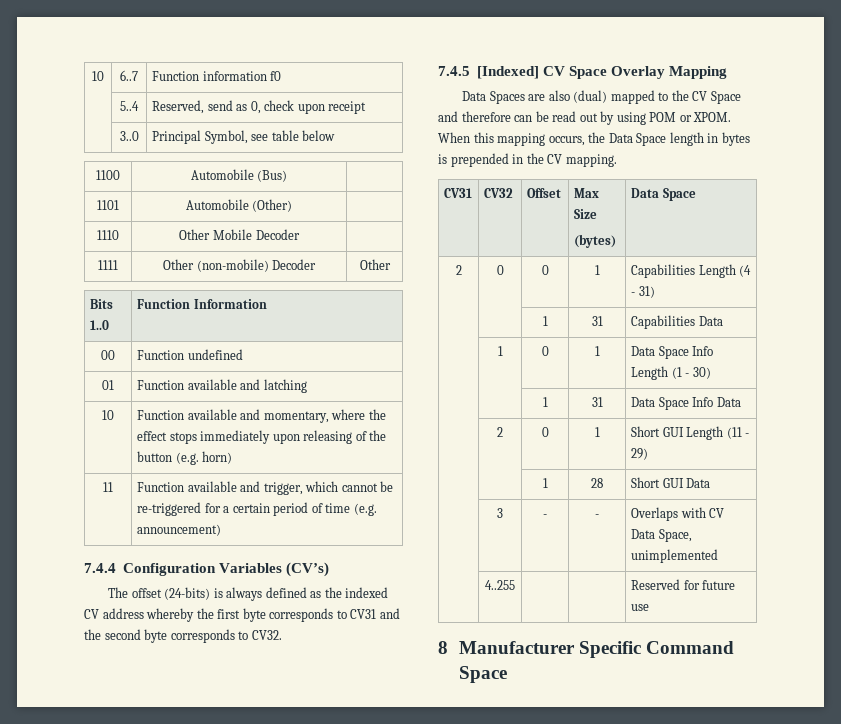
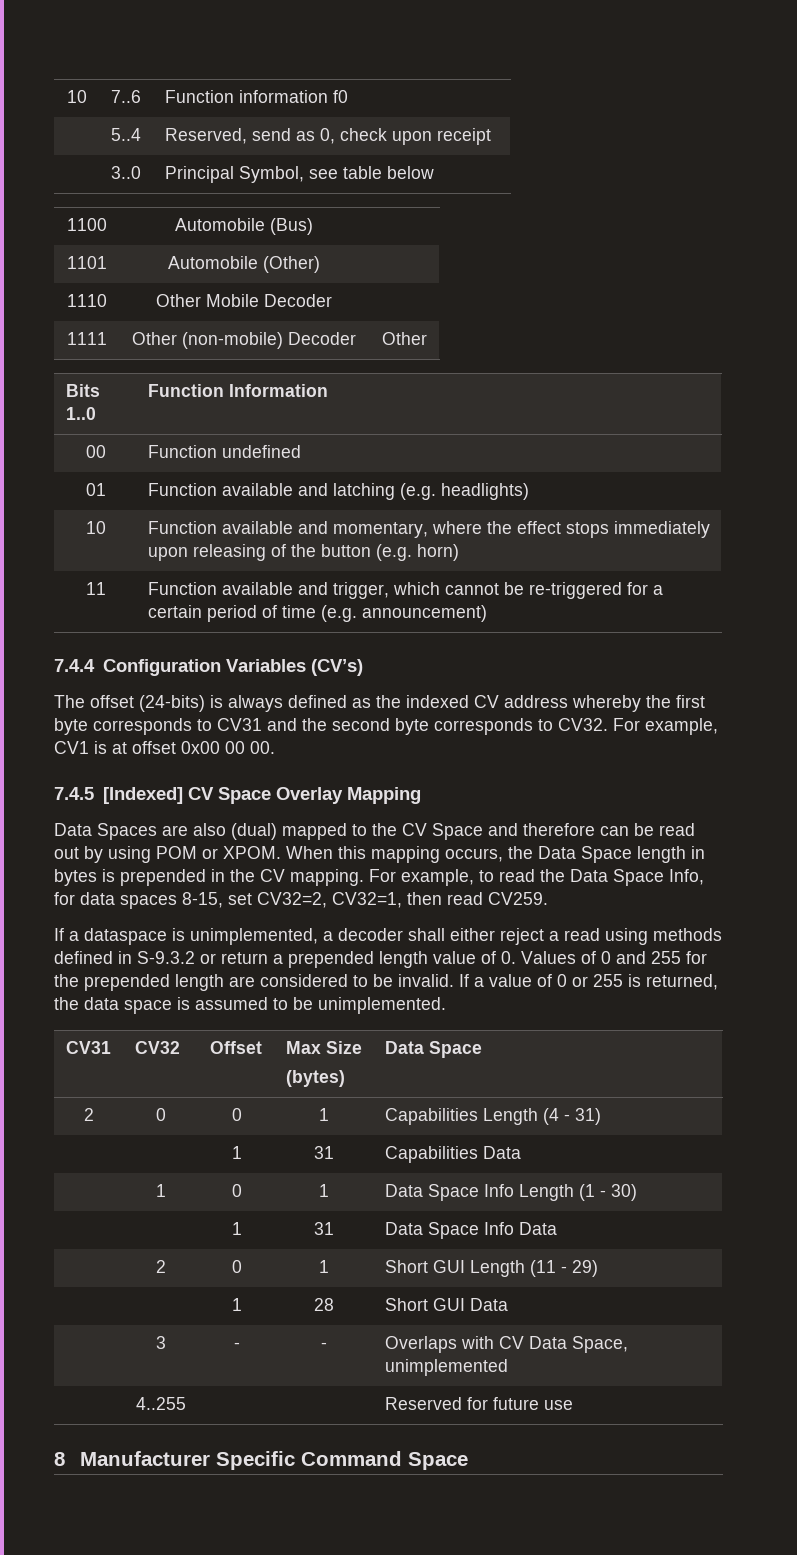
- 10 | 6..7 | Function information f0
+ 10 | 7..6 | Function information f0
- 01 | Function available and latching
+ 01 | Function available and latching (e.g. headlights)
+ For example, CV1 is at offset 0x00 00 00.
+ For example, to read the Data Space Info, for data spaces 8-15, set CV32=2, CV32=1, then read CV259.
+ If a dataspace is unimplemented, a decoder shall either reject a read using methods defined in S-9.3.2 or return a prepended length value of 0. Values of 0 and 255 for the prepended length are considered to be invalid. If a value of 0 or 255 is returned, the data space is assumed to be unimplemented.

